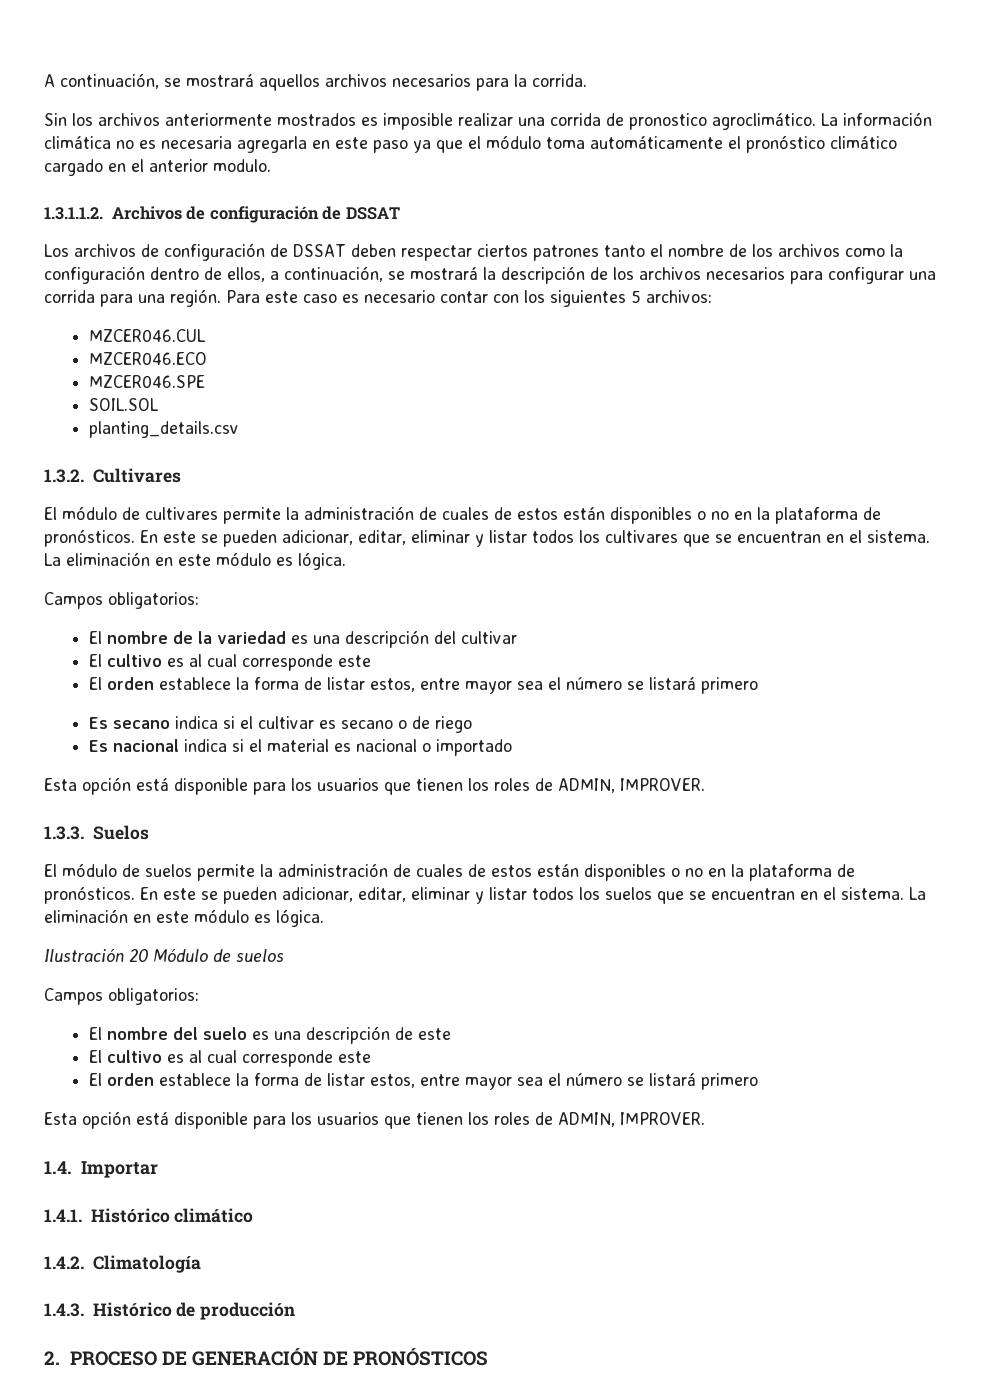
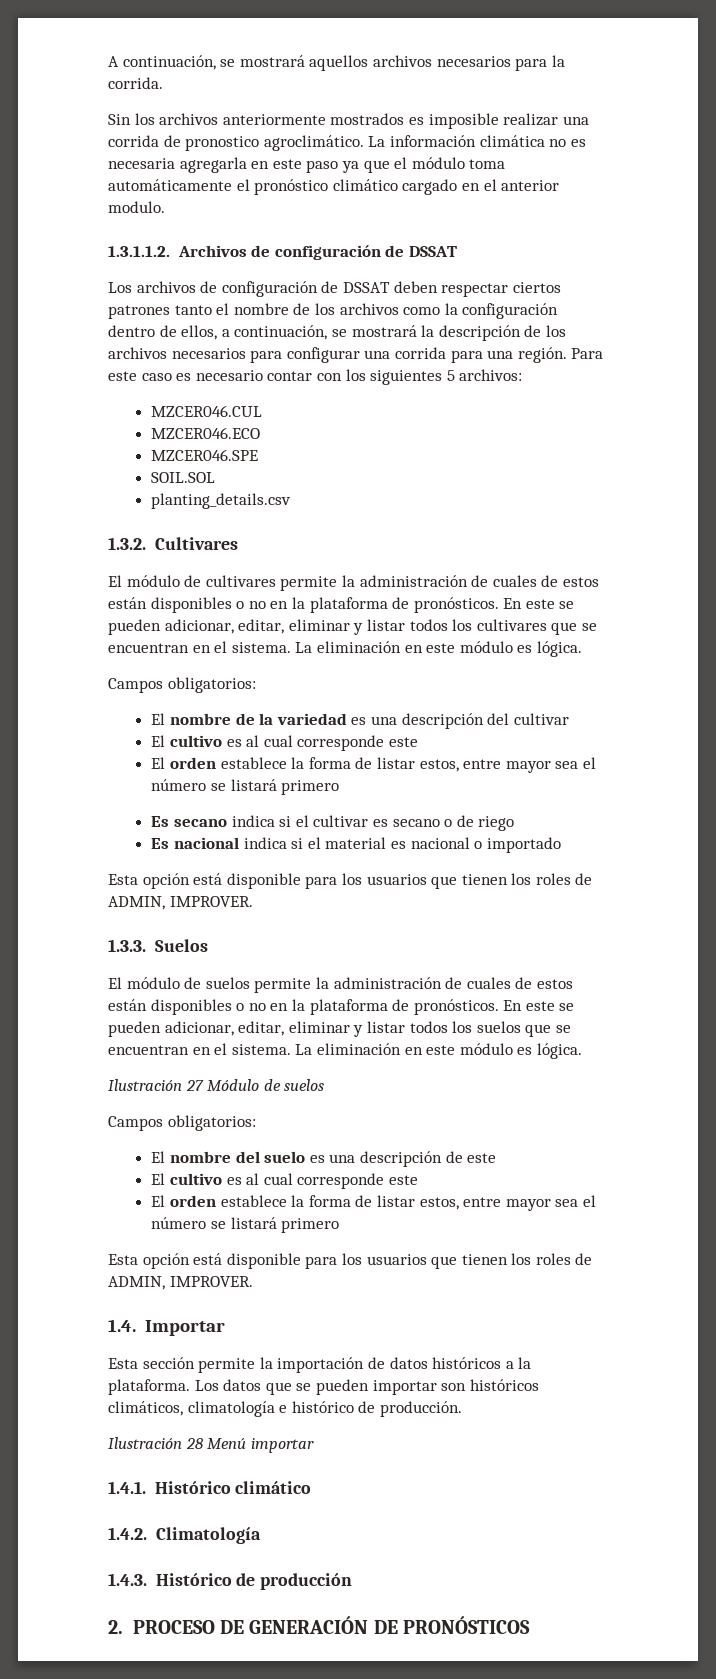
- Ilustración 20 Módulo de suelos
+ Ilustración 27 Módulo de suelos
+ Esta sección permite la importación de datos históricos a la plataforma. Los datos que se pueden importar son históricos climáticos, climatología e histórico de producción.
+ Ilustración 28 Menú importar

